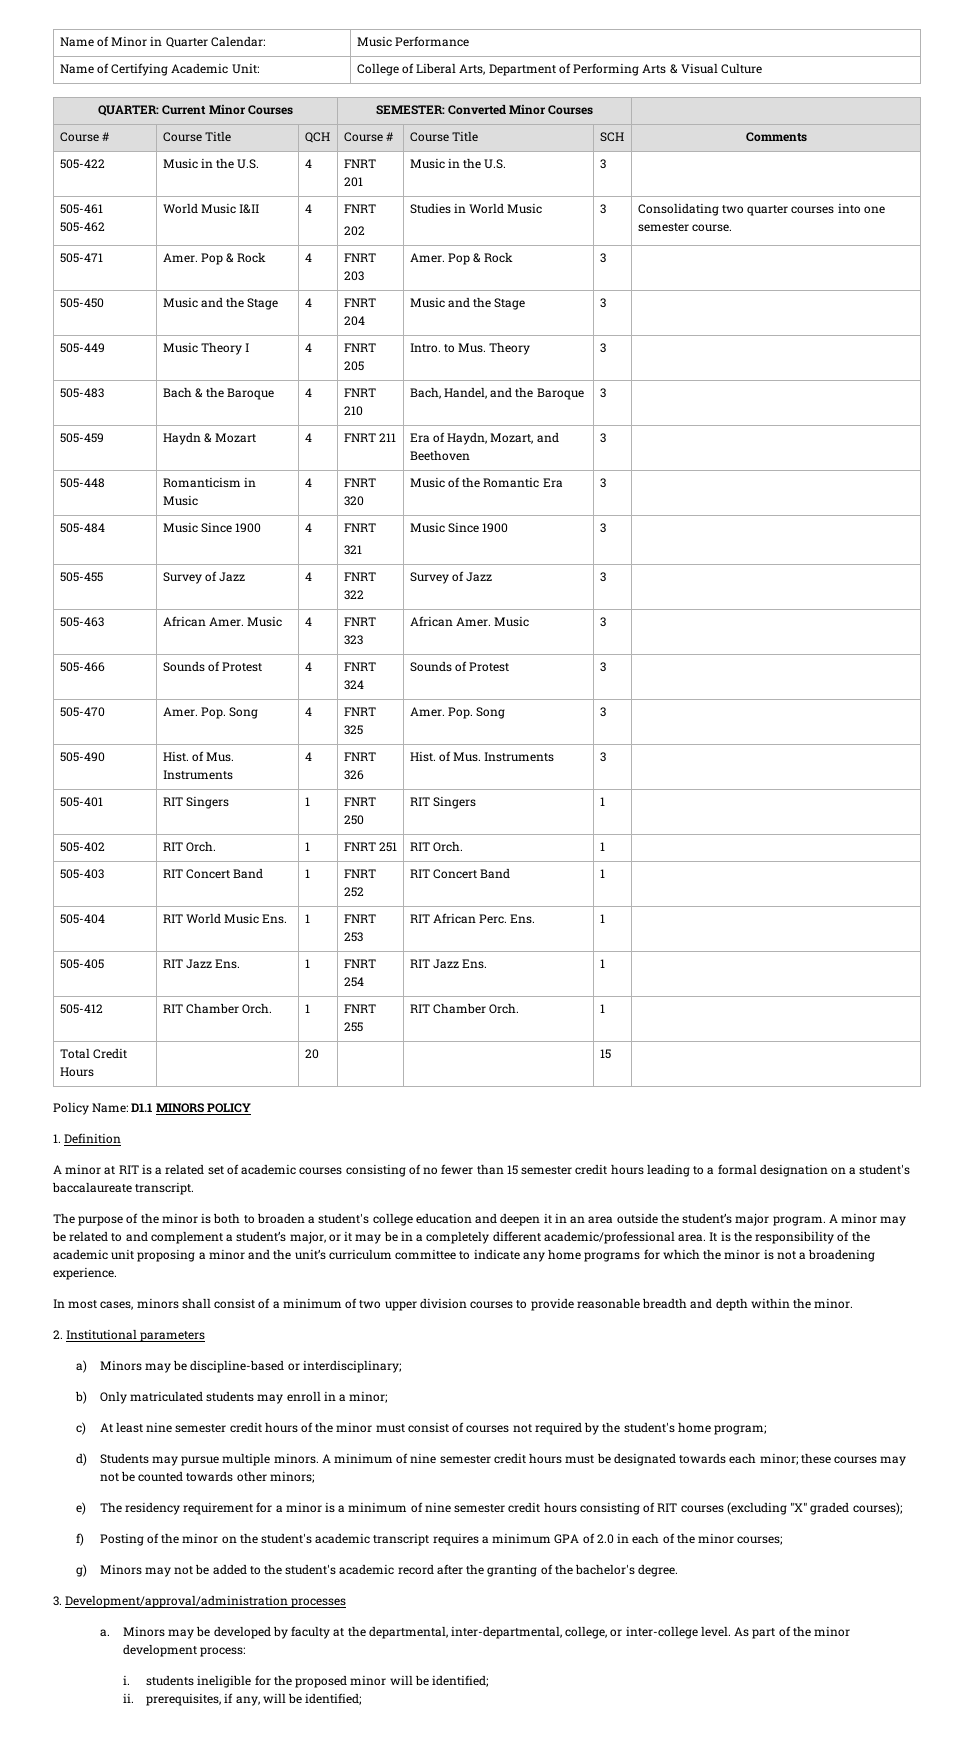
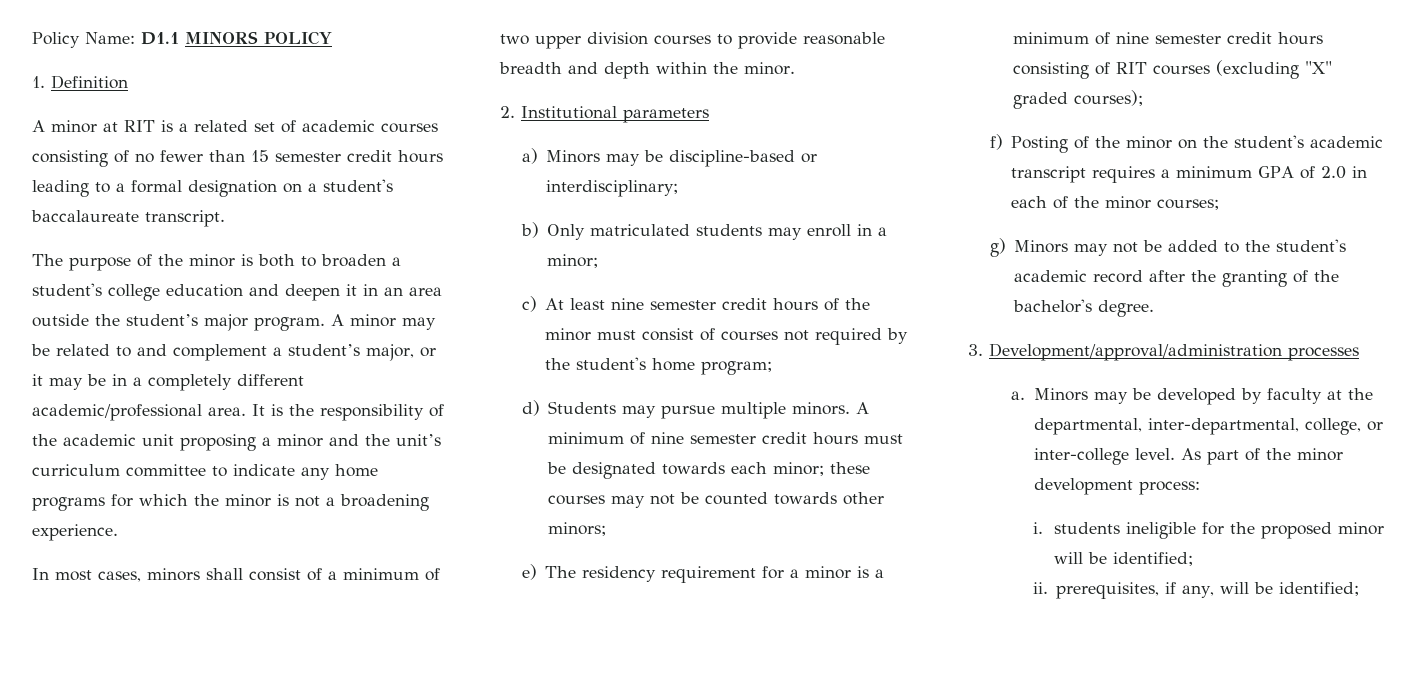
- Name of Minor in Quarter Calendar: | Music Performance
- Name of Certifying Academic Unit: | College of Liberal Arts, Department of Performing Arts & Visual Culture
- QUARTER: Current Minor Courses | SEMESTER: Converted Minor Courses |
- Course # | Course Title | QCH | Course # | Course Title | SCH | Comments
- 505-422 | Music in the U.S. | 4 | FNRT 201 | Music in the U.S. | 3 |
- 505-461 505-462 | World Music I&II | 4 | FNRT
- 202 | Studies in World Music | 3 | Consolidating two quarter courses into one semester course.
- 505-471 | Amer. Pop & Rock | 4 | FNRT 203 | Amer. Pop & Rock | 3 |
- 505-450 | Music and the Stage | 4 | FNRT 204 | Music and the Stage | 3 |
- 505-449 | Music Theory I | 4 | FNRT 205 | Intro. to Mus. Theory | 3 |
- 505-483 | Bach & the Baroque | 4 | FNRT 210 | Bach, Handel, and the Baroque | 3 |
- 505-459 | Haydn & Mozart | 4 | FNRT 211 | Era of Haydn, Mozart, and Beethoven | 3 |
- 505-448 | Romanticism in Music | 4 | FNRT 320 | Music of the Romantic Era | 3 |
- 505-484 | Music Since 1900 | 4 | FNRT
- 321 | Music Since 1900 | 3 |
- 505-455 | Survey of Jazz | 4 | FNRT 322 | Survey of Jazz | 3 |
- 505-463 | African Amer. Music | 4 | FNRT 323 | African Amer. Music | 3 |
- 505-466 | Sounds of Protest | 4 | FNRT 324 | Sounds of Protest | 3 |
- 505-470 | Amer. Pop. Song | 4 | FNRT 325 | Amer. Pop. Song | 3 |
- 505-490 | Hist. of Mus. Instruments | 4 | FNRT 326 | Hist. of Mus. Instruments | 3 |
- 505-401 | RIT Singers | 1 | FNRT 250 | RIT Singers | 1 |
- 505-402 | RIT Orch. | 1 | FNRT 251 | RIT Orch. | 1 |
- 505-403 | RIT Concert Band | 1 | FNRT 252 | RIT Concert Band | 1 |
- 505-404 | RIT World Music Ens. | 1 | FNRT 253 | RIT African Perc. Ens. | 1 |
- 505-405 | RIT Jazz Ens. | 1 | FNRT 254 | RIT Jazz Ens. | 1 |
- 505-412 | RIT Chamber Orch. | 1 | FNRT 255 | RIT Chamber Orch. | 1 |
- Total Credit Hours | | 20 | | | 15 |

